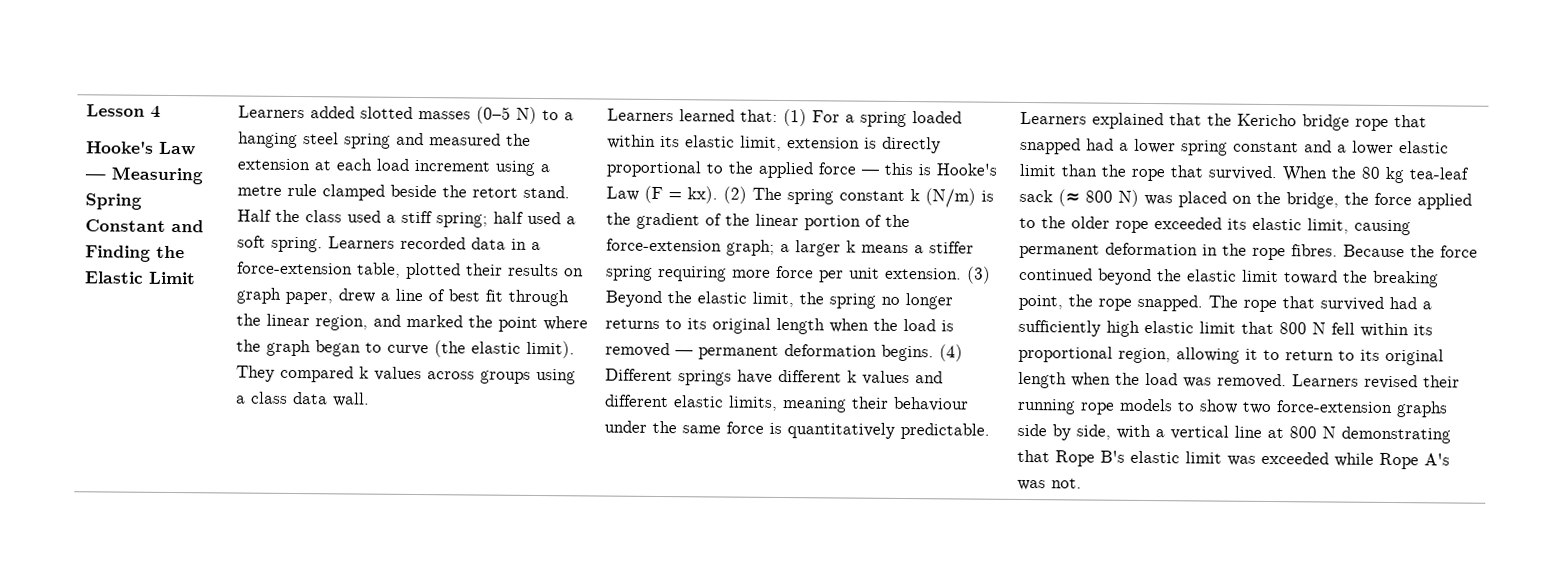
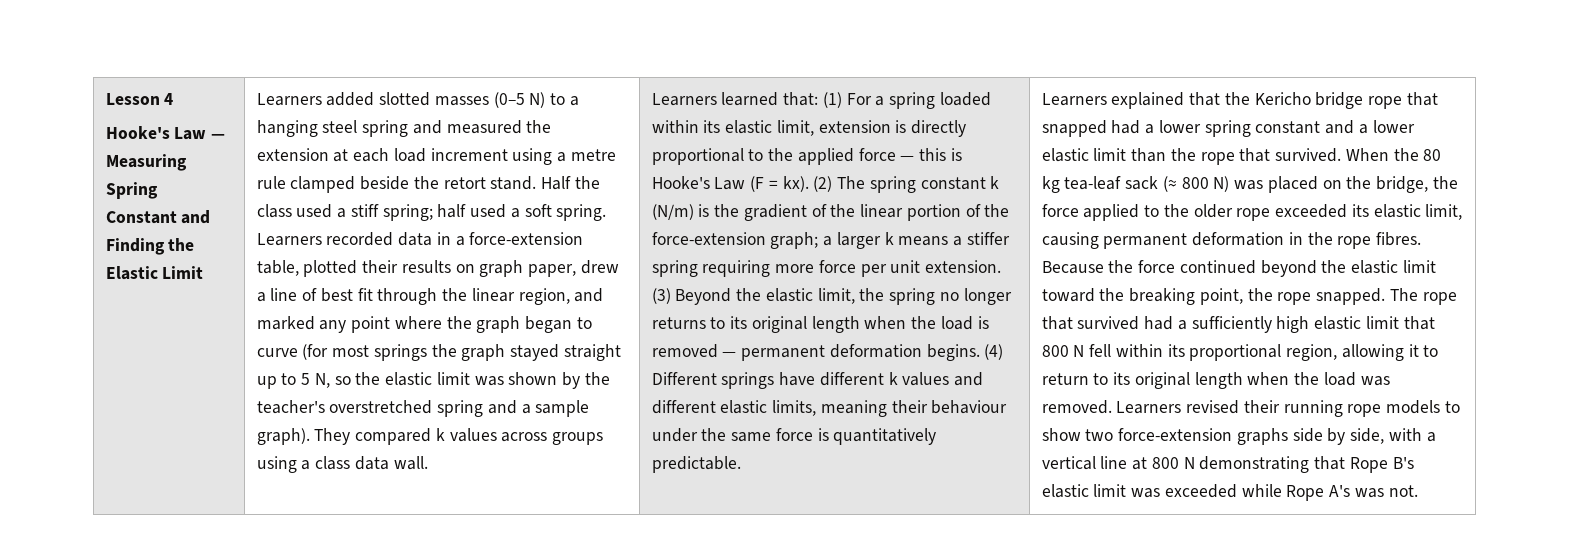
- Learners recorded data in a force-extension table, plotted their results on graph paper, drew a line of best fit through the linear region, and marked the point where the graph began to curve (the elastic limit).
+ Learners recorded data in a force-extension table, plotted their results on graph paper, drew a line of best fit through the linear region, and marked any point where the graph began to curve (for most springs the graph stayed straight up to 5 N, so the elastic limit was shown by the teacher's overstretched spring and a sample graph).

